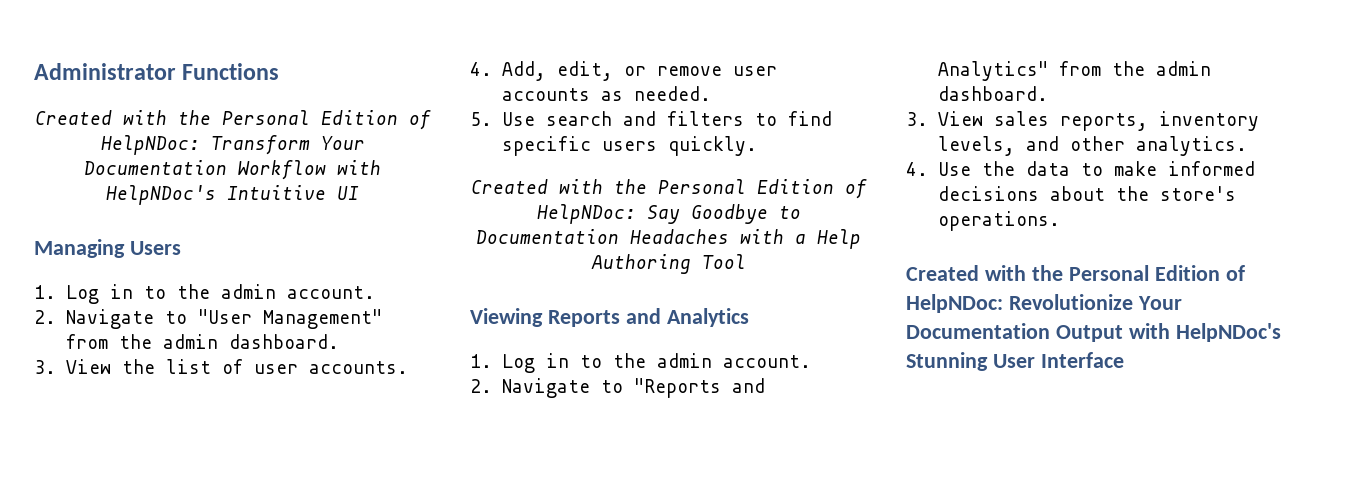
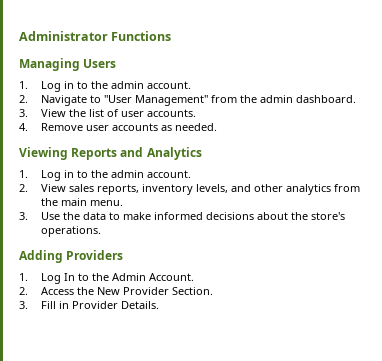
- Created with the Personal Edition of HelpNDoc: Transform Your Documentation Workflow with HelpNDoc's Intuitive UI
- 4. Add, edit, or remove user accounts as needed.
+ 4. Remove user accounts as needed.
- 5. Use search and filters to find specific users quickly.
- Created with the Personal Edition of HelpNDoc: Say Goodbye to Documentation Headaches with a Help Authoring Tool
- 2. Navigate to "Reports and Analytics" from the admin dashboard.
- 3. View sales reports, inventory levels, and other analytics.
- 4. Use the data to make informed decisions about the store's operations.
+ 2. View sales reports, inventory levels, and other analytics from the main menu.
+ 3. Use the data to make informed decisions about the store's operations.
- Created with the Personal Edition of HelpNDoc: Revolutionize Your Documentation Output with HelpNDoc's Stunning User Interface
+ Adding Providers
+ 1. Log In to the Admin Account.
+ 2. Access the New Provider Section.
+ 3. Fill in Provider Details.

